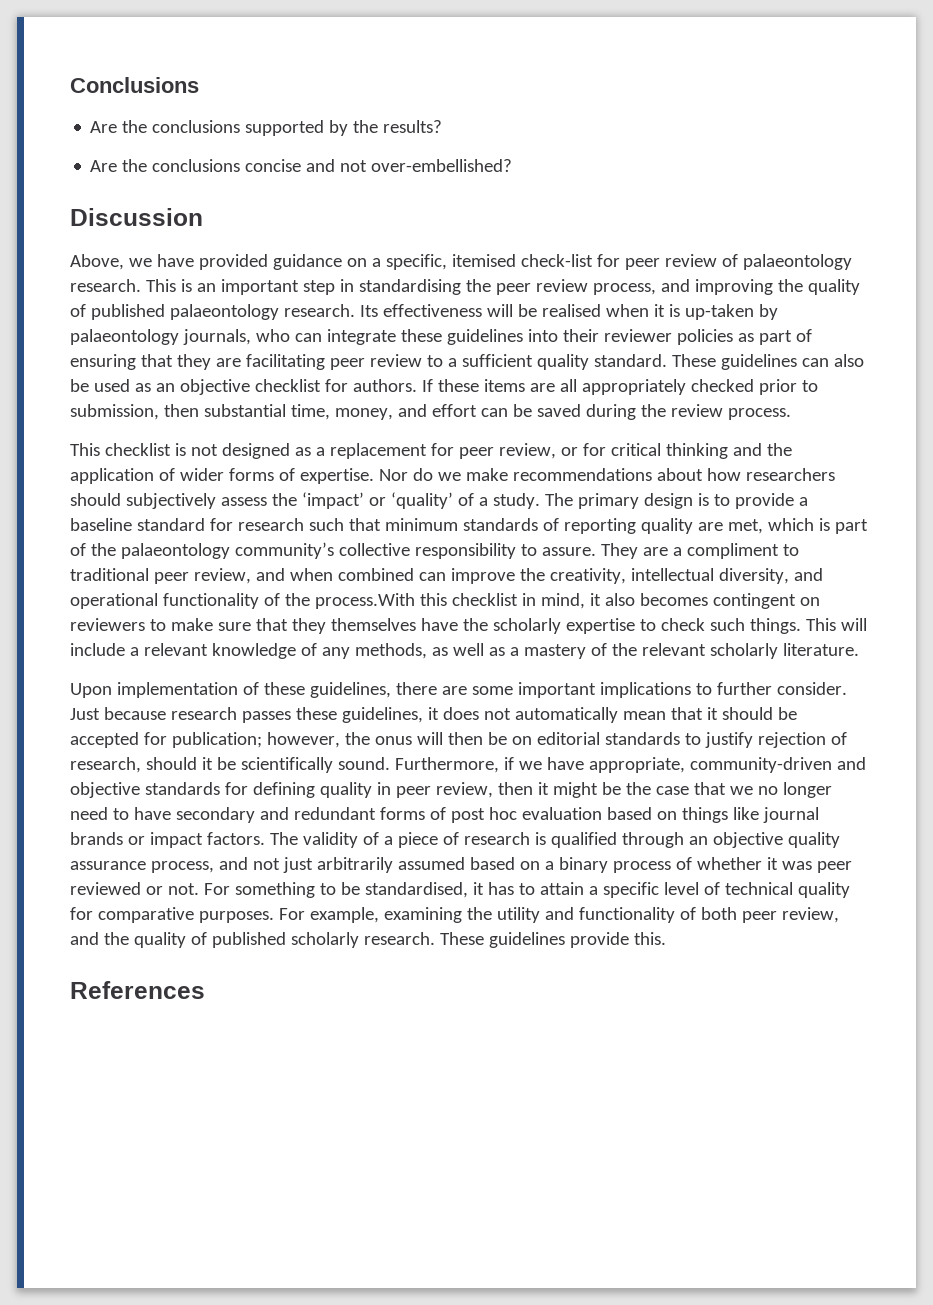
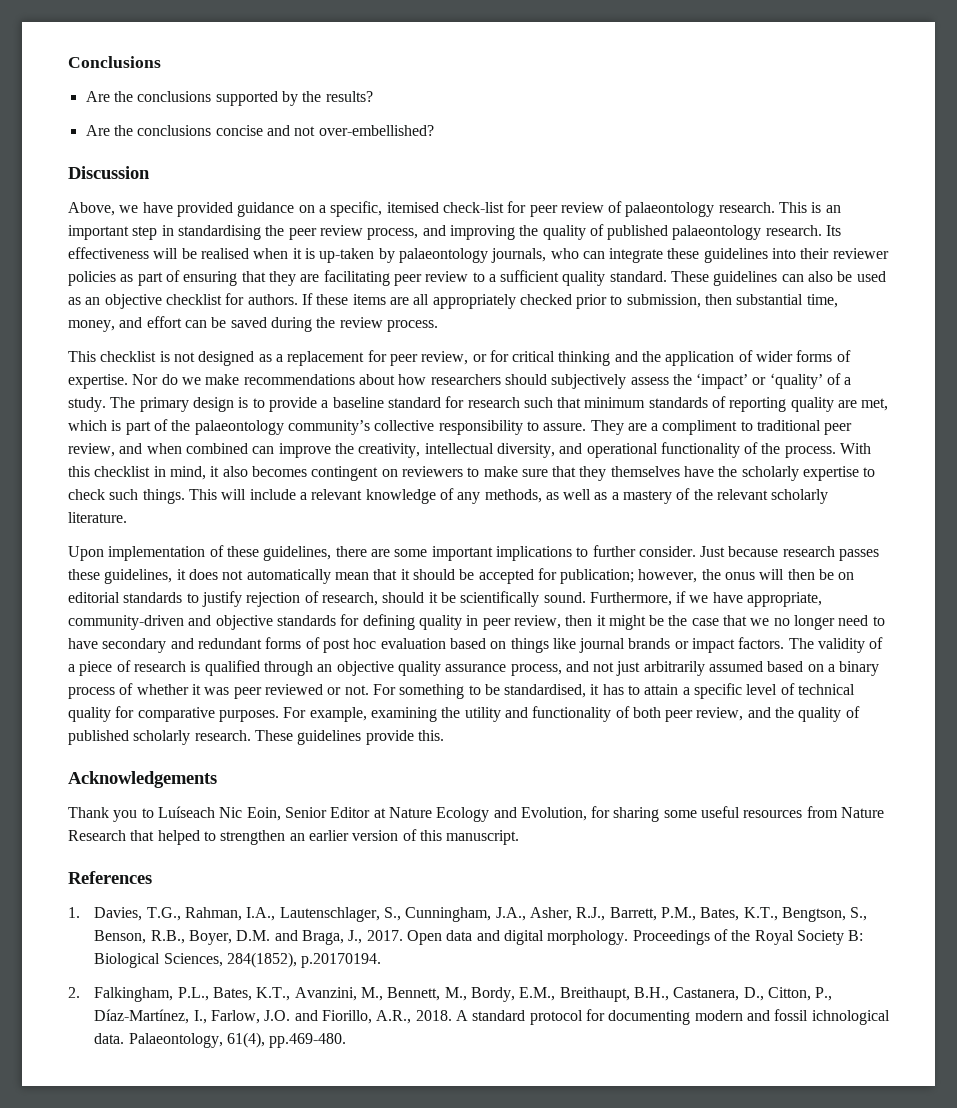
- They are a compliment to traditional peer review, and when combined can improve the creativity, intellectual diversity, and operational functionality of the process.With this checklist in mind, it also becomes contingent on reviewers to make sure that they themselves have the scholarly expertise to check such things.
+ They are a compliment to traditional peer review, and when combined can improve the creativity, intellectual diversity, and operational functionality of the process. With this checklist in mind, it also becomes contingent on reviewers to make sure that they themselves have the scholarly expertise to check such things.
+ Acknowledgements
+ Thank you to Luíseach Nic Eoin, Senior Editor at Nature Ecology and Evolution, for sharing some useful resources from Nature Research that helped to strengthen an earlier version of this manuscript.
  References
+ 1. Davies, T.G., Rahman, I.A., Lautenschlager, S., Cunningham, J.A., Asher, R.J., Barrett, P.M., Bates, K.T., Bengtson, S., Benson, R.B., Boyer, D.M. and Braga, J., 2017. Open data and digital morphology. Proceedings of the Royal Society B: Biological Sciences, 284(1852), p.20170194.
+ 2. Falkingham, P.L., Bates, K.T., Avanzini, M., Bennett, M., Bordy, E.M., Breithaupt, B.H., Castanera, D., Citton, P., Díaz‐Martínez, I., Farlow, J.O. and Fiorillo, A.R., 2018. A standard protocol for documenting modern and fossil ichnological data. Palaeontology, 61(4), pp.469-480.

